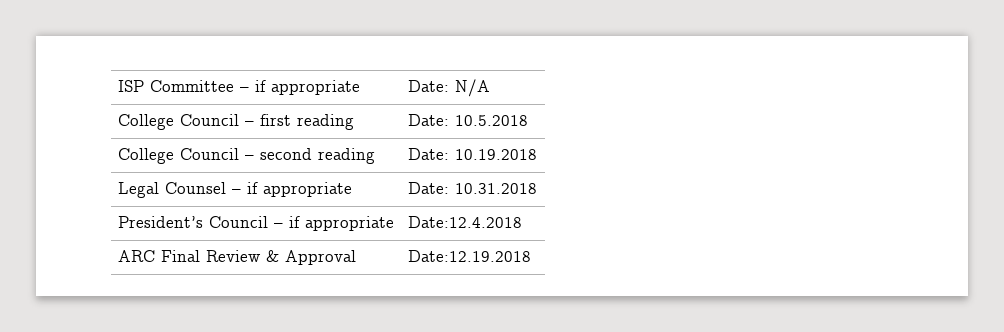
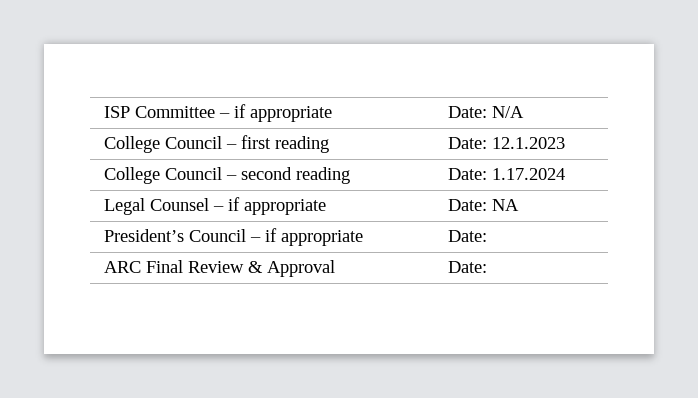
- College Council – first reading | Date: 10.5.2018
+ College Council – first reading | Date: 12.1.2023
- College Council – second reading | Date: 10.19.2018
+ College Council – second reading | Date: 1.17.2024
- Legal Counsel – if appropriate | Date: 10.31.2018
+ Legal Counsel – if appropriate | Date: NA
- President’s Council – if appropriate | Date:12.4.2018
+ President’s Council – if appropriate | Date:
- ARC Final Review & Approval | Date:12.19.2018
+ ARC Final Review & Approval | Date:

